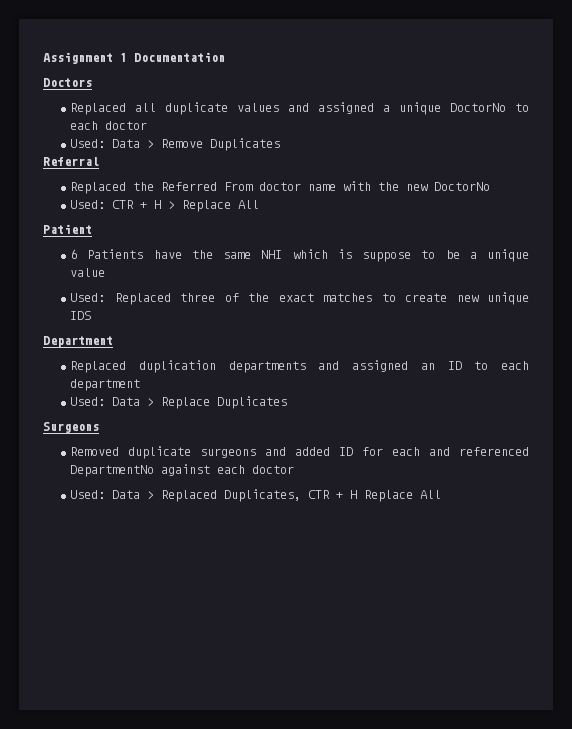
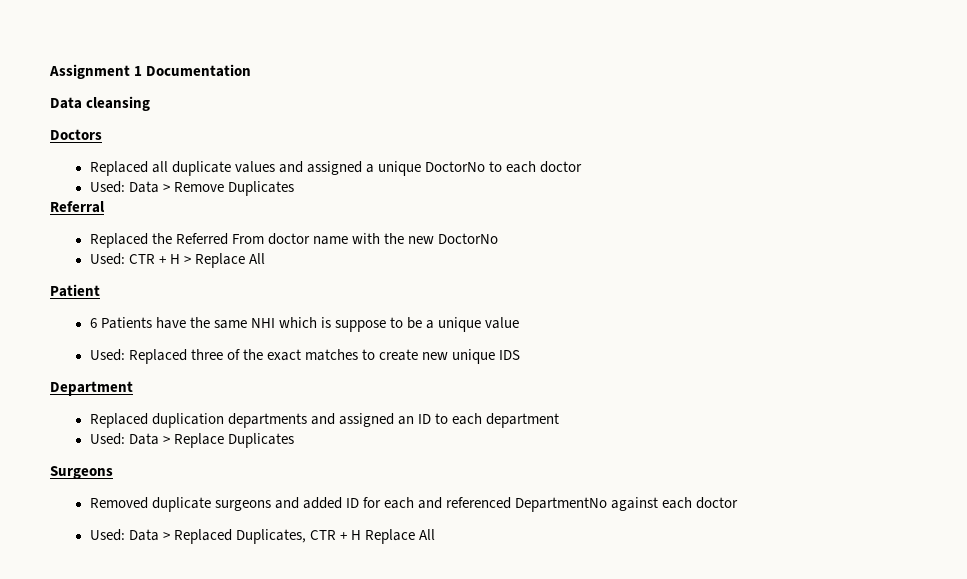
+ Data cleansing

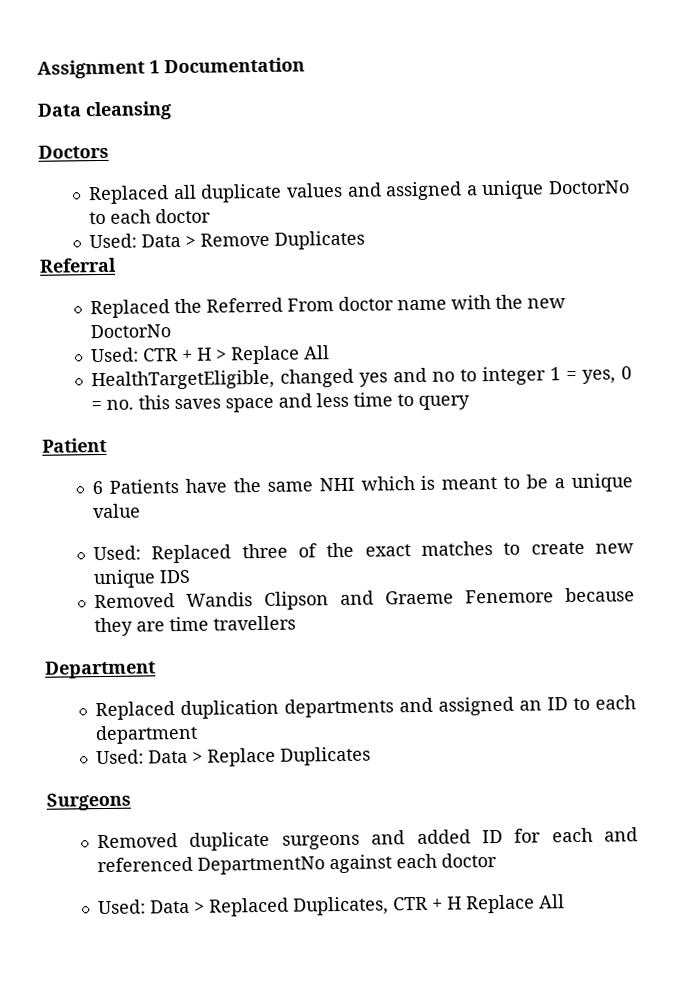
+ HealthTargetEligible, changed yes and no to integer 1 = yes, 0 = no. this saves space and less time to query
- 6 Patients have the same NHI which is suppose to be a unique value
+ 6 Patients have the same NHI which is meant to be a unique value
+ Removed Wandis Clipson and Graeme Fenemore because they are time travellers

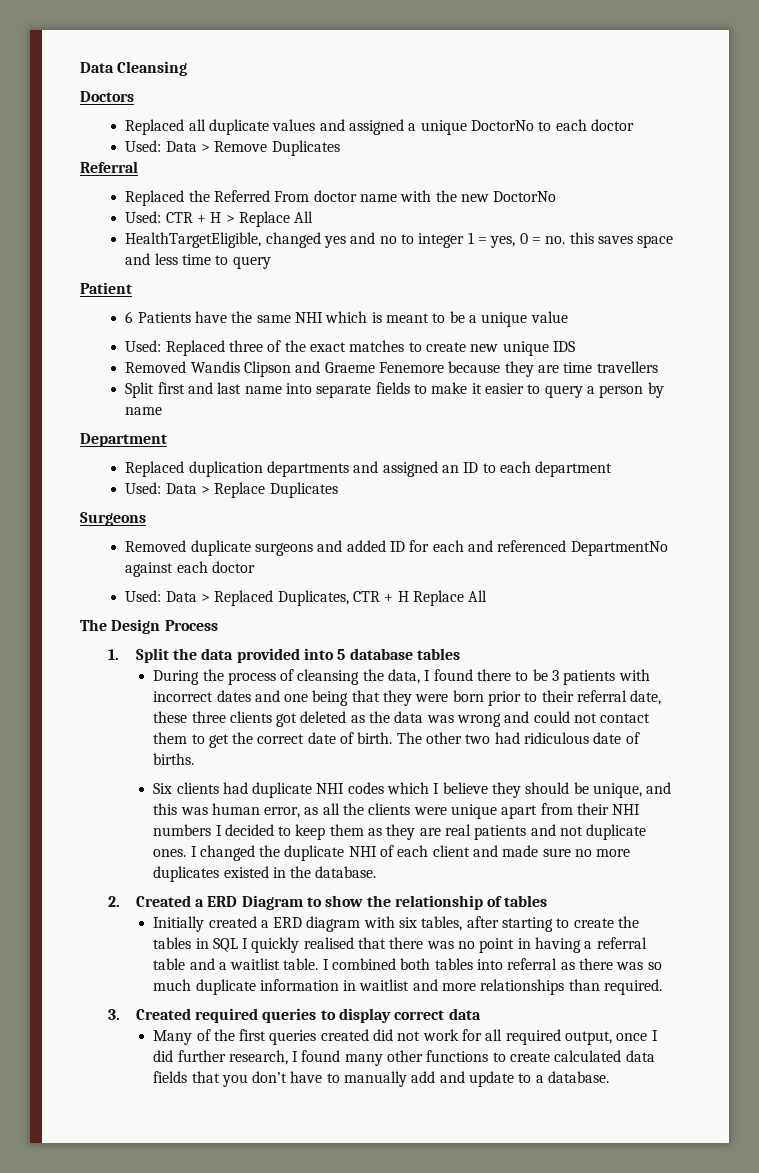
- Assignment 1 Documentation
- Data cleansing
+ Data Cleansing
+ Split first and last name into separate fields to make it easier to query a person by name
+ The Design Process
+ 1. Split the data provided into 5 database tables
+ During the process of cleansing the data, I found there to be 3 patients with incorrect dates and one being that they were born prior to their referral date, these three clients got deleted as the data was wrong and could not contact them to get the correct date of birth. The other two had ridiculous date of births.
+ Six clients had duplicate NHI codes which I believe they should be unique, and this was human error, as all the clients were unique apart from their NHI numbers I decided to keep them as they are real patients and not duplicate ones. I changed the duplicate NHI of each client and made sure no more duplicates existed in the database.
+ 2. Created a ERD Diagram to show the relationship of tables
+ Initially created a ERD diagram with six tables, after starting to create the tables in SQL I quickly realised that there was no point in having a referral table and a waitlist table. I combined both tables into referral as there was so much duplicate information in waitlist and more relationships than required.
+ 3. Created required queries to display correct data
+ Many of the first queries created did not work for all required output, once I did further research, I found many other functions to create calculated data fields that you don’t have to manually add and update to a database.

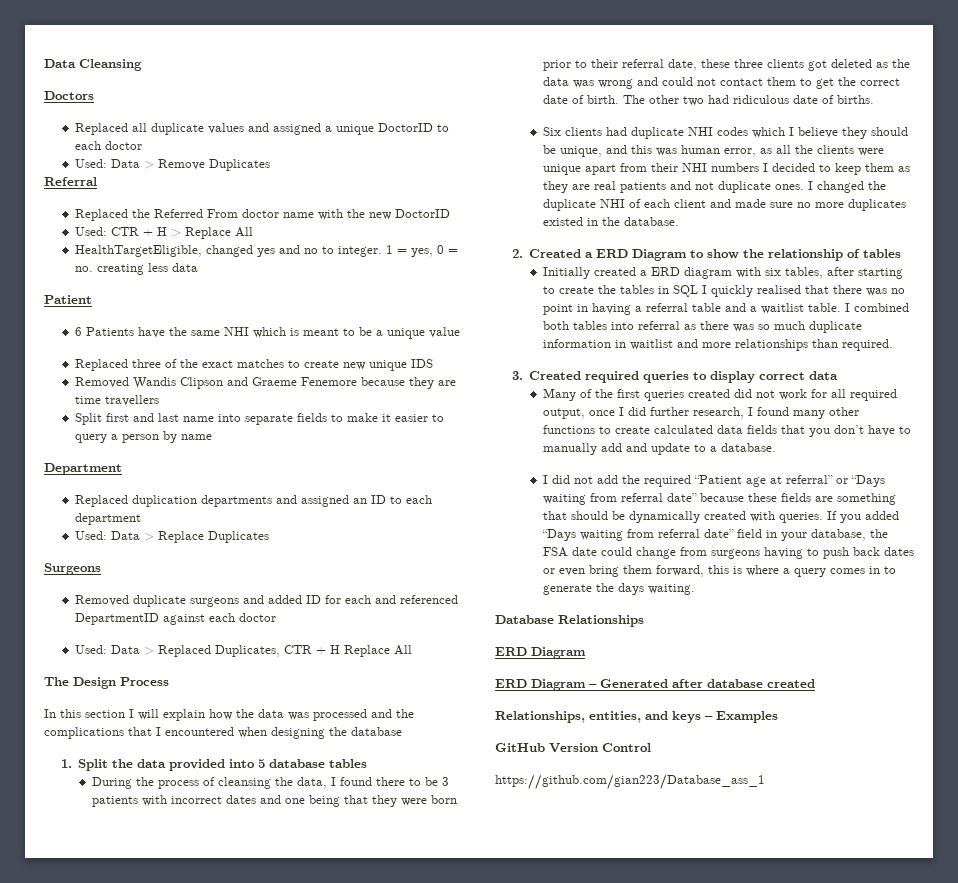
- Replaced all duplicate values and assigned a unique DoctorNo to each doctor
+ Replaced all duplicate values and assigned a unique DoctorID to each doctor
- Replaced the Referred From doctor name with the new DoctorNo
+ Replaced the Referred From doctor name with the new DoctorID
- HealthTargetEligible, changed yes and no to integer 1 = yes, 0 = no. this saves space and less time to query
+ HealthTargetEligible, changed yes and no to integer. 1 = yes, 0 = no. creating less data
- Used: Replaced three of the exact matches to create new unique IDS
+ Replaced three of the exact matches to create new unique IDS
- Removed duplicate surgeons and added ID for each and referenced DepartmentNo against each doctor
+ Removed duplicate surgeons and added ID for each and referenced DepartmentID against each doctor
+ In this section I will explain how the data was processed and the complications that I encountered when designing the database
+ I did not add the required “Patient age at referral” or “Days waiting from referral date” because these fields are something that should be dynamically created with queries. If you added “Days waiting from referral date” field in your database, the FSA date could change from surgeons having to push back dates or even bring them forward, this is where a query comes in to generate the days waiting.
+ Database Relationships
+ ERD Diagram
+ ERD Diagram – Generated after database created
+ Relationships, entities, and keys – Examples
+ GitHub Version Control
+ https://github.com/gian223/Database_ass_1

